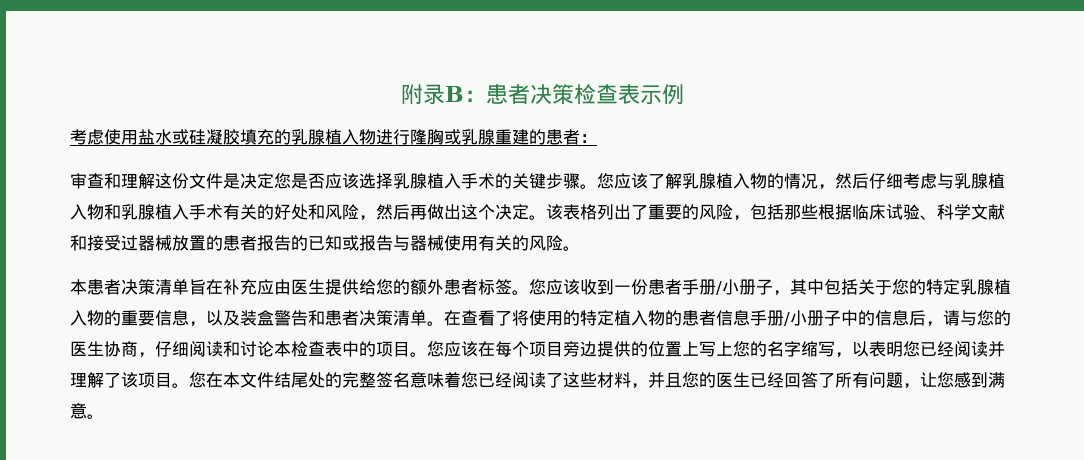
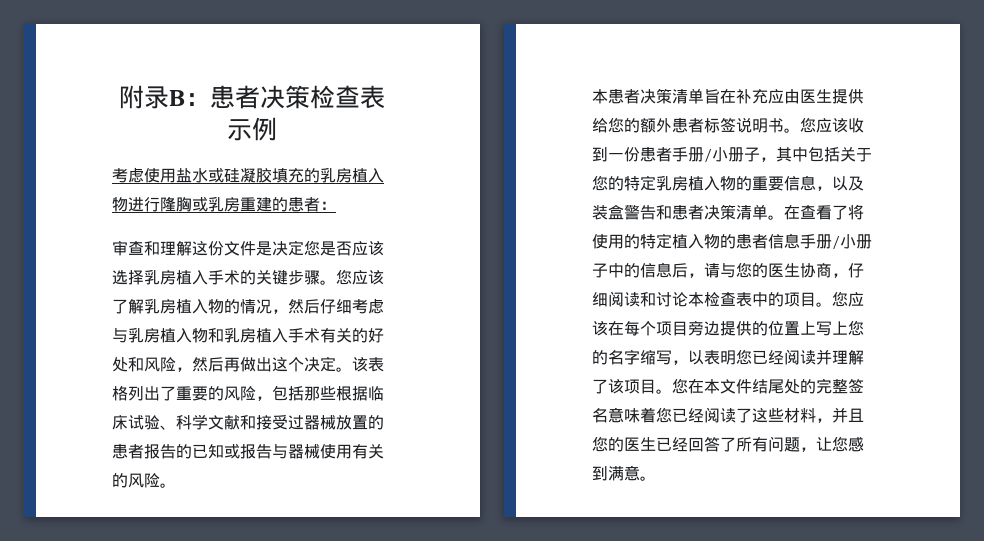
- 考虑使用盐水或硅凝胶填充的乳腺植入物进行隆胸或乳腺重建的患者：
+ 考虑使用盐水或硅凝胶填充的乳房植入物进行隆胸或乳房重建的患者：
- 审查和理解这份文件是决定您是否应该选择乳腺植入手术的关键步骤。
+ 审查和理解这份文件是决定您是否应该选择乳房植入手术的关键步骤。
- 您应该了解乳腺植入物的情况，然后仔细考虑与乳腺植入物和乳腺植入手术有关的好处和风险，然后再做出这个决定。
+ 您应该了解乳房植入物的情况，然后仔细考虑与乳房植入物和乳房植入手术有关的好处和风险，然后再做出这个决定。
- 本患者决策清单旨在补充应由医生提供给您的额外患者标签。
+ 本患者决策清单旨在补充应由医生提供给您的额外患者标签说明书。
- 您应该收到一份患者手册/小册子，其中包括关于您的特定乳腺植入物的重要信息，以及装盒警告和患者决策清单。
+ 您应该收到一份患者手册/小册子，其中包括关于您的特定乳房植入物的重要信息，以及装盒警告和患者决策清单。

